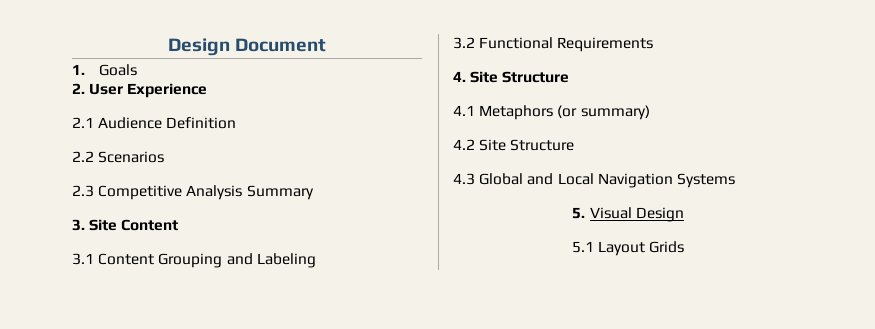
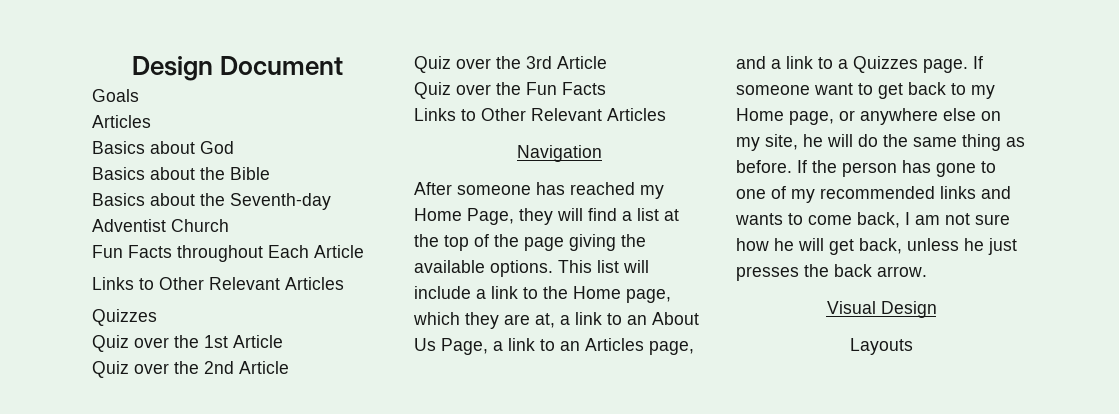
- 1. Goals
- 2. User Experience
- 2.1 Audience Definition
- 2.2 Scenarios
- 2.3 Competitive Analysis Summary
- 3. Site Content
- 3.1 Content Grouping and Labeling
- 3.2 Functional Requirements
- 4. Site Structure
- 4.1 Metaphors (or summary)
- 4.2 Site Structure
- 4.3 Global and Local Navigation Systems
- 5. Visual Design
+ Goals
+ Articles
+ Basics about God
+ Basics about the Bible
+ Basics about the Seventh-day Adventist Church
+ Fun Facts throughout Each Article
+ Links to Other Relevant Articles
+ Quizzes
+ Quiz over the 1st Article
+ Quiz over the 2nd Article
+ Quiz over the 3rd Article
+ Quiz over the Fun Facts
+ Links to Other Relevant Articles
+ Navigation
+ After someone has reached my Home Page, they will find a list at the top of the page giving the available options. This list will include a link to the Home page, which they are at, a link to an About Us Page, a link to an Articles page, and a link to a Quizzes page. If someone want to get back to my Home page, or anywhere else on my site, he will do the same thing as before. If the person has gone to one of my recommended links and wants to come back, I am not sure how he will get back, unless he just presses the back arrow.
+ Visual Design
- 5.1 Layout Grids
+ Layouts

